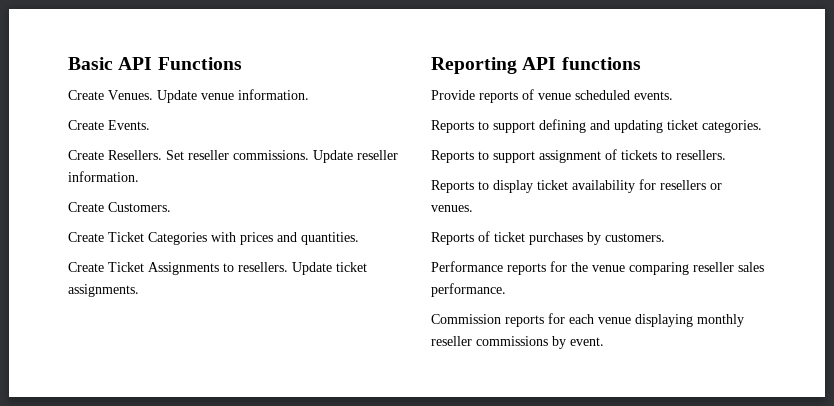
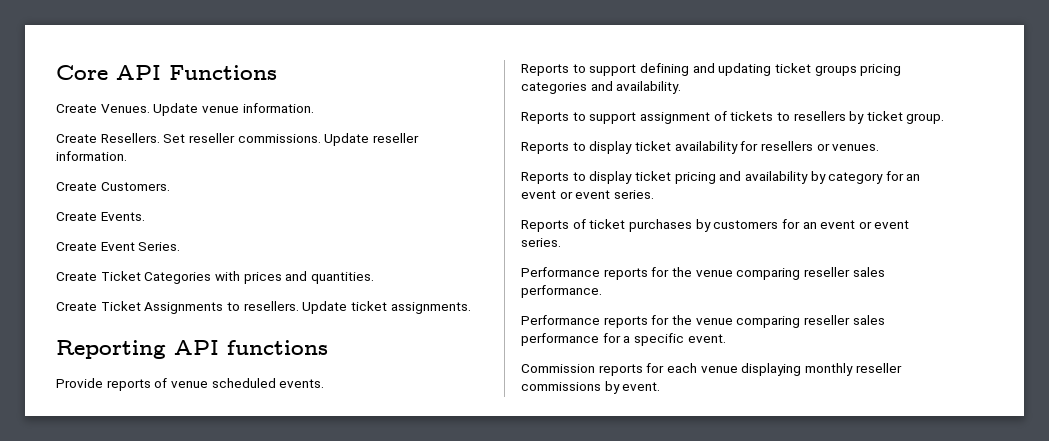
- Basic API Functions
+ Core API Functions
- Create Events.
+ Create Events.
+ Create Event Series.
- Reports to support defining and updating ticket categories.
+ Reports to support defining and updating ticket groups pricing categories and availability.
- Reports to support assignment of tickets to resellers.
+ Reports to support assignment of tickets to resellers by ticket group.
+ Reports to display ticket pricing and availability by category for an event or event series.
- Reports of ticket purchases by customers.
+ Reports of ticket purchases by customers for an event or event series.
+ Performance reports for the venue comparing reseller sales performance for a specific event.

